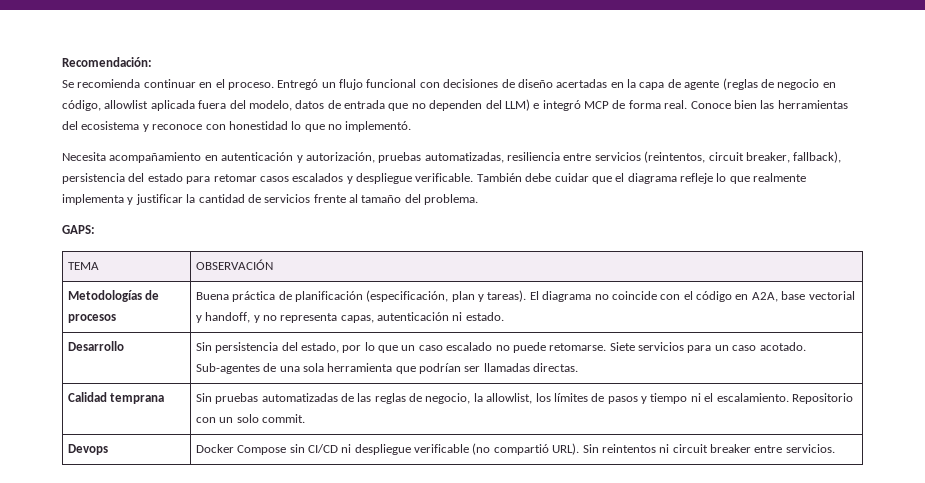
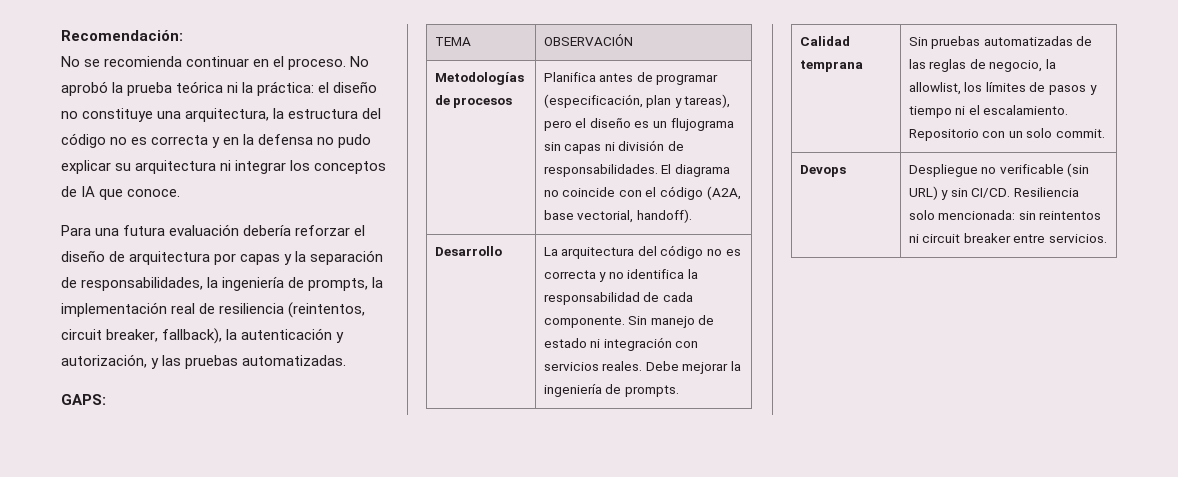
- Se recomienda continuar en el proceso.
+ No se recomienda continuar en el proceso.
- Entregó un flujo funcional con decisiones de diseño acertadas en la capa de agente (reglas de negocio en código, allowlist aplicada fuera del modelo, datos de entrada que no dependen del LLM) e integró MCP de forma real. Conoce bien las herramientas del ecosistema y reconoce con honestidad lo que no implementó.
- Necesita acompañamiento en autenticación y autorización, pruebas automatizadas, resiliencia entre servicios (reintentos, circuit breaker, fallback), persistencia del estado para retomar casos escalados y despliegue verificable. También debe cuidar que el diagrama refleje lo que realmente implementa y justificar la cantidad de servicios frente al tamaño del problema.
+ No aprobó la prueba teórica ni la práctica: el diseño no constituye una arquitectura, la estructura del código no es correcta y en la defensa no pudo explicar su arquitectura ni integrar los conceptos de IA que conoce.
+ Para una futura evaluación debería reforzar el diseño de arquitectura por capas y la separación de responsabilidades, la ingeniería de prompts, la implementación real de resiliencia (reintentos, circuit breaker, fallback), la autenticación y autorización, y las pruebas automatizadas.
- Metodologías de procesos | Buena práctica de planificación (especificación, plan y tareas). El diagrama no coincide con el código en A2A, base vectorial y handoff, y no representa capas, autenticación ni estado.
- Desarrollo | Sin persistencia del estado, por lo que un caso escalado no puede retomarse. Siete servicios para un caso acotado. Sub-agentes de una sola herramienta que podrían ser llamadas directas.
+ Metodologías de procesos | Planifica antes de programar (especificación, plan y tareas), pero el diseño es un flujograma sin capas ni división de responsabilidades. El diagrama no coincide con el código (A2A, base vectorial, handoff).
+ Desarrollo | La arquitectura del código no es correcta y no identifica la responsabilidad de cada componente. Sin manejo de estado ni integración con servicios reales. Debe mejorar la ingeniería de prompts.
- Devops | Docker Compose sin CI/CD ni despliegue verificable (no compartió URL). Sin reintentos ni circuit breaker entre servicios.
+ Devops | Despliegue no verificable (sin URL) y sin CI/CD. Resiliencia solo mencionada: sin reintentos ni circuit breaker entre servicios.

